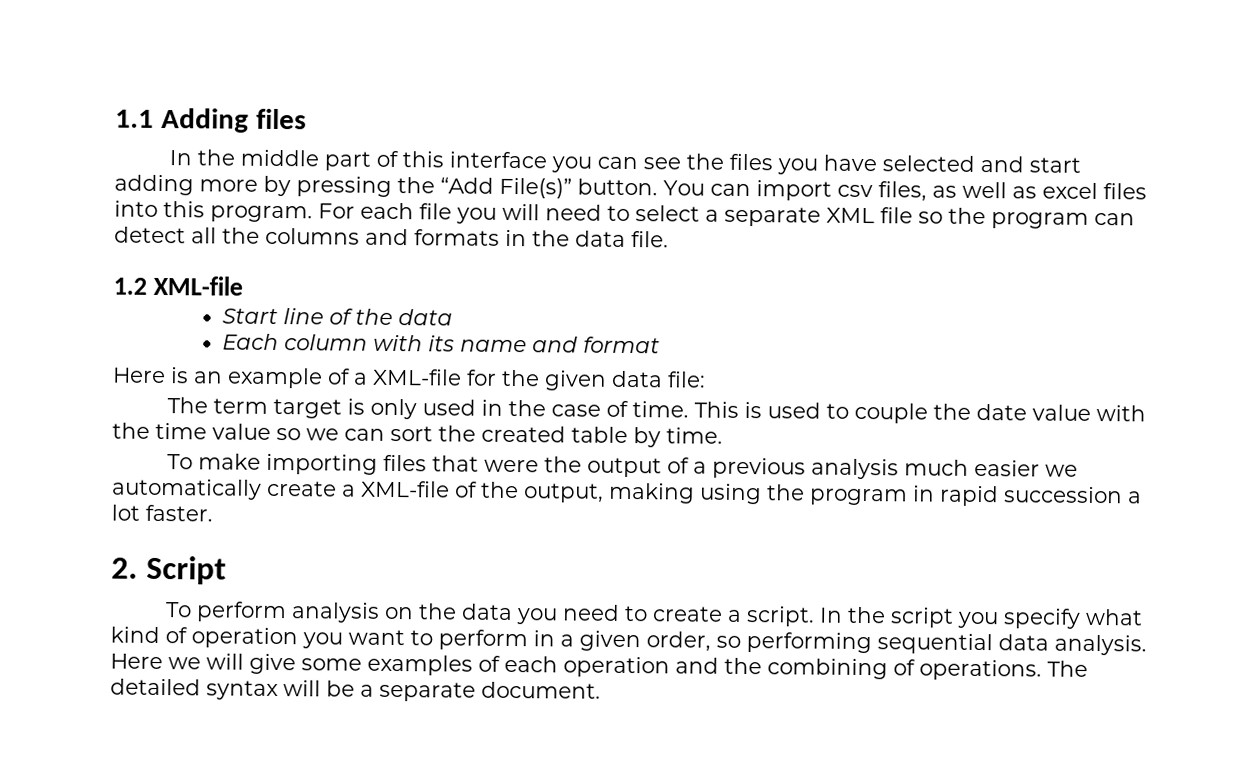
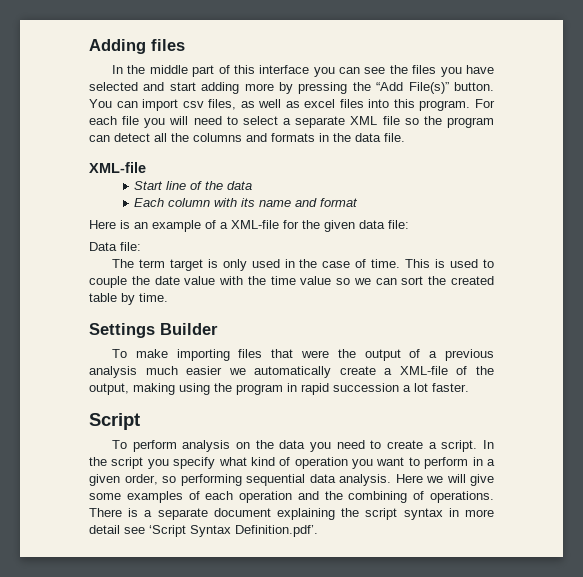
- 1.1 Adding files
+ Adding files
  For each file you will need to select a separate XML file so the program can detect all the columns and formats in the data file.
- 1.2 XML-file
+ XML-file
+ Data file:
+ Settings Builder
- 2. Script
+ Script
- The detailed syntax will be a separate document.
+ There is a separate document explaining the script syntax in more detail see ‘Script Syntax Definition.pdf’.

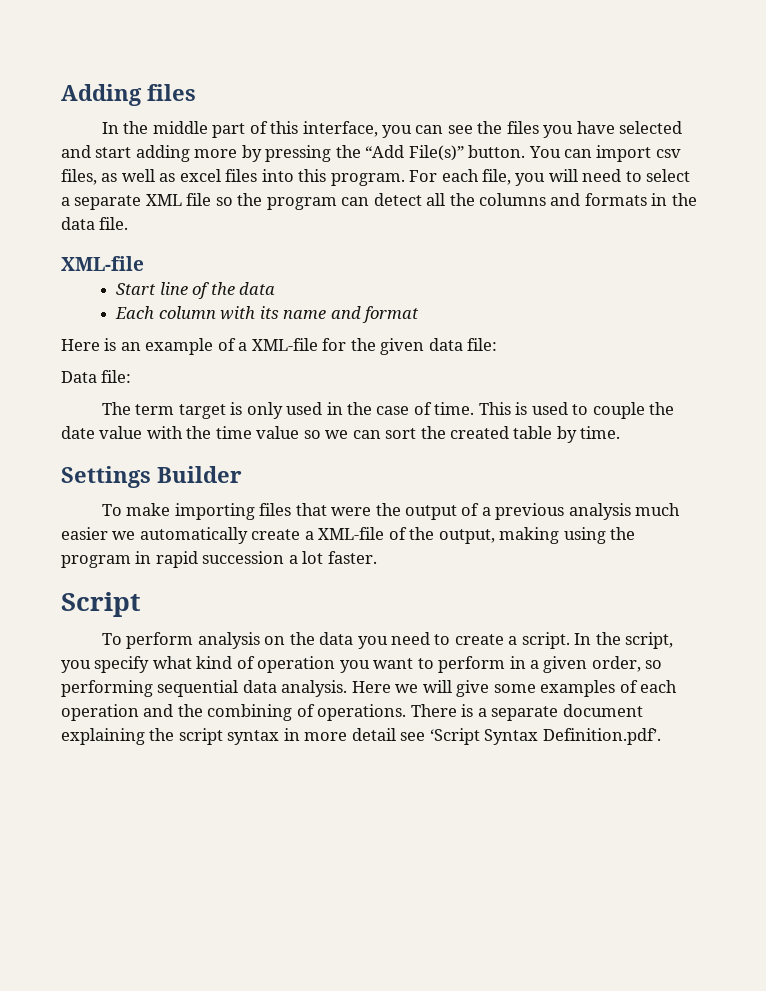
- In the middle part of this interface you can see the files you have selected and start adding more by pressing the “Add File(s)” button.
+ In the middle part of this interface, you can see the files you have selected and start adding more by pressing the “Add File(s)” button.
- For each file you will need to select a separate XML file so the program can detect all the columns and formats in the data file.
+ For each file, you will need to select a separate XML file so the program can detect all the columns and formats in the data file.
- In the script you specify what kind of operation you want to perform in a given order, so performing sequential data analysis.
+ In the script, you specify what kind of operation you want to perform in a given order, so performing sequential data analysis.

